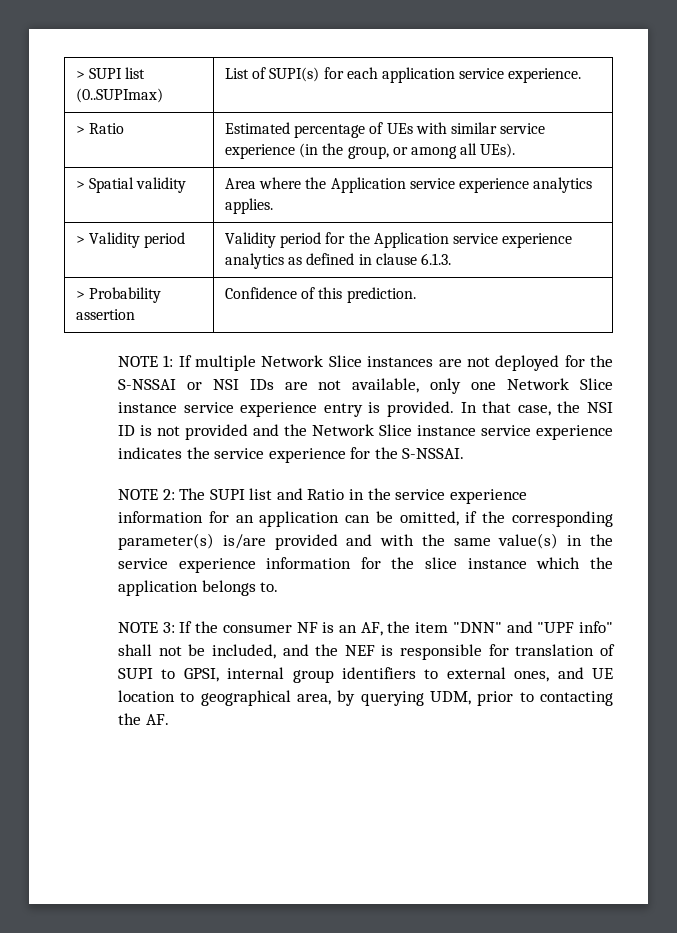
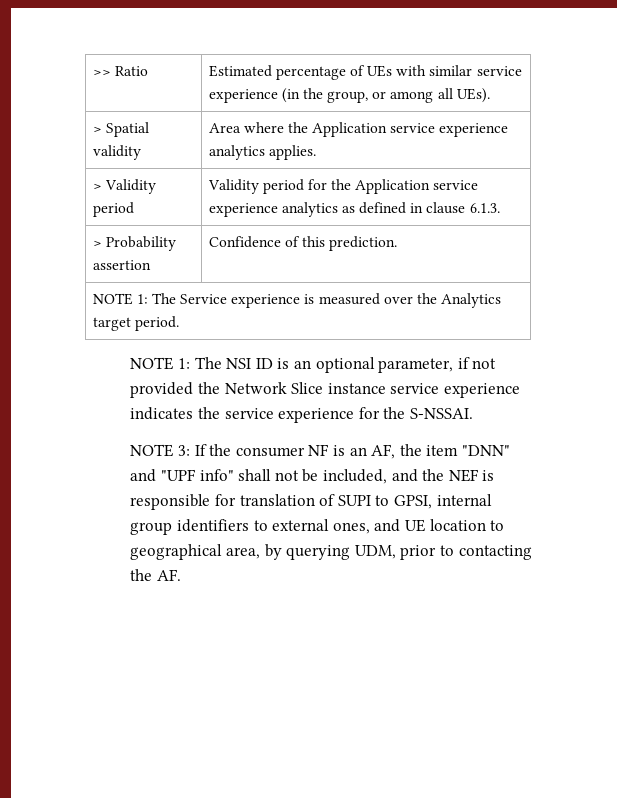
- > SUPI list (0..SUPImax) | List of SUPI(s) for each application service experience.
- > Ratio | Estimated percentage of UEs with similar service experience (in the group, or among all UEs).
+ >> Ratio | Estimated percentage of UEs with similar service experience (in the group, or among all UEs).
- NOTE 1: If multiple Network Slice instances are not deployed for the S-NSSAI or NSI IDs are not available, only one Network Slice instance service experience entry is provided. In that case, the NSI ID is not provided and the Network Slice instance service experience indicates the service experience for the S-NSSAI.
+ NOTE 1: The Service experience is measured over the Analytics target period.
+ NOTE 1: The NSI ID is an optional parameter, if not provided the Network Slice instance service experience indicates the service experience for the S-NSSAI.
- NOTE 2: The SUPI list and Ratio in the service experience information for an application can be omitted, if the corresponding parameter(s) is/are provided and with the same value(s) in the service experience information for the slice instance which the application belongs to.

